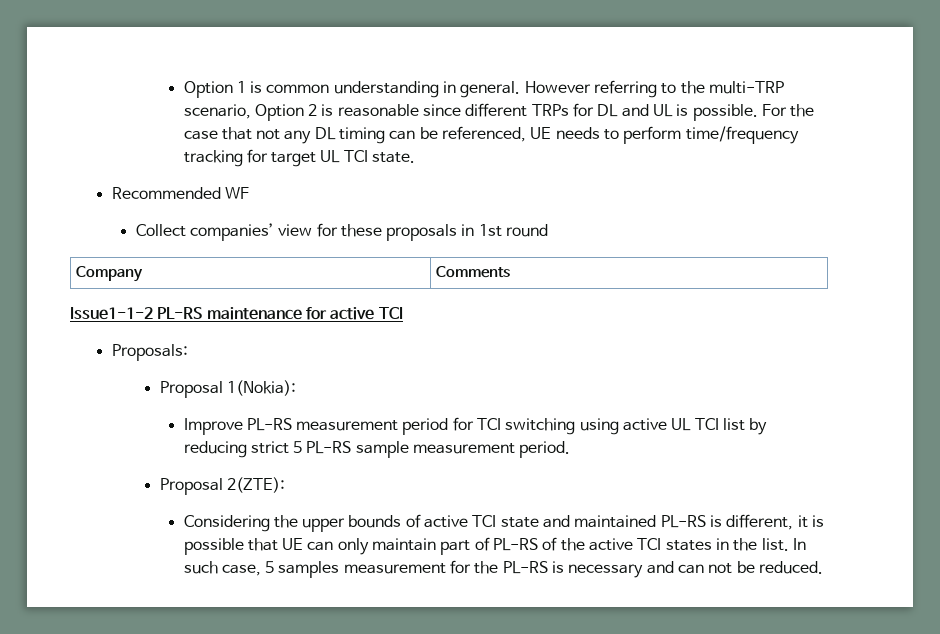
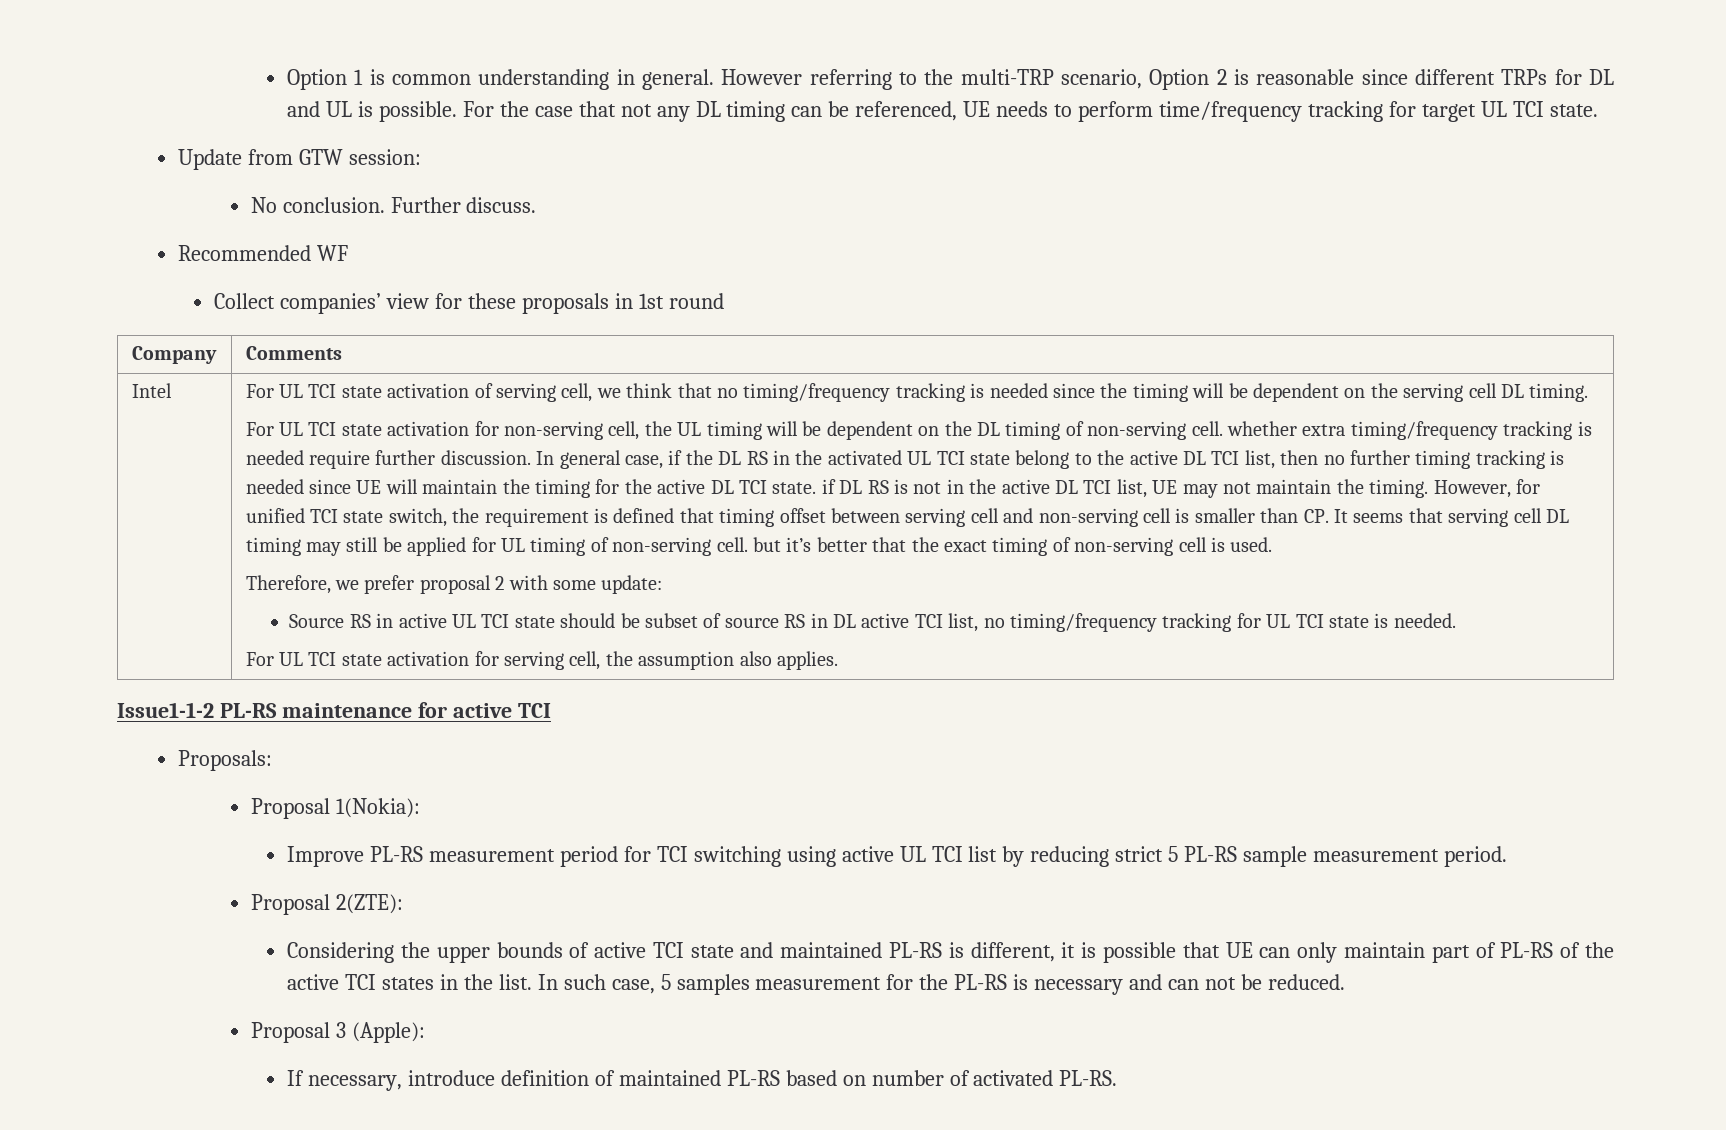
+ Update from GTW session:
+ No conclusion. Further discuss.
+ Intel | For UL TCI state activation of serving cell, we think that no timing/frequency tracking is needed since the timing will be dependent on the serving cell DL timing.
+ For UL TCI state activation for non-serving cell, the UL timing will be dependent on the DL timing of non-serving cell. whether extra timing/frequency tracking is needed require further discussion. In general case, if the DL RS in the activated UL TCI state belong to the active DL TCI list, then no further timing tracking is needed since UE will maintain the timing for the active DL TCI state. if DL RS is not in the active DL TCI list, UE may not maintain the timing. However, for unified TCI state switch, the requirement is defined that timing offset between serving cell and non-serving cell is smaller than CP. It seems that serving cell DL timing may still be applied for UL timing of non-serving cell. but it’s better that the exact timing of non-serving cell is used.
+ Therefore, we prefer proposal 2 with some update:
+ Source RS in active UL TCI state should be subset of source RS in DL active TCI list, no timing/frequency tracking for UL TCI state is needed.
+ For UL TCI state activation for serving cell, the assumption also applies.
+ Proposal 3 (Apple):
+ If necessary, introduce definition of maintained PL-RS based on number of activated PL-RS.

